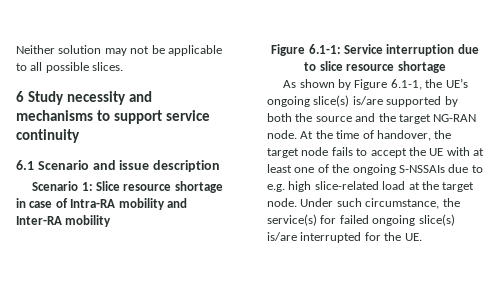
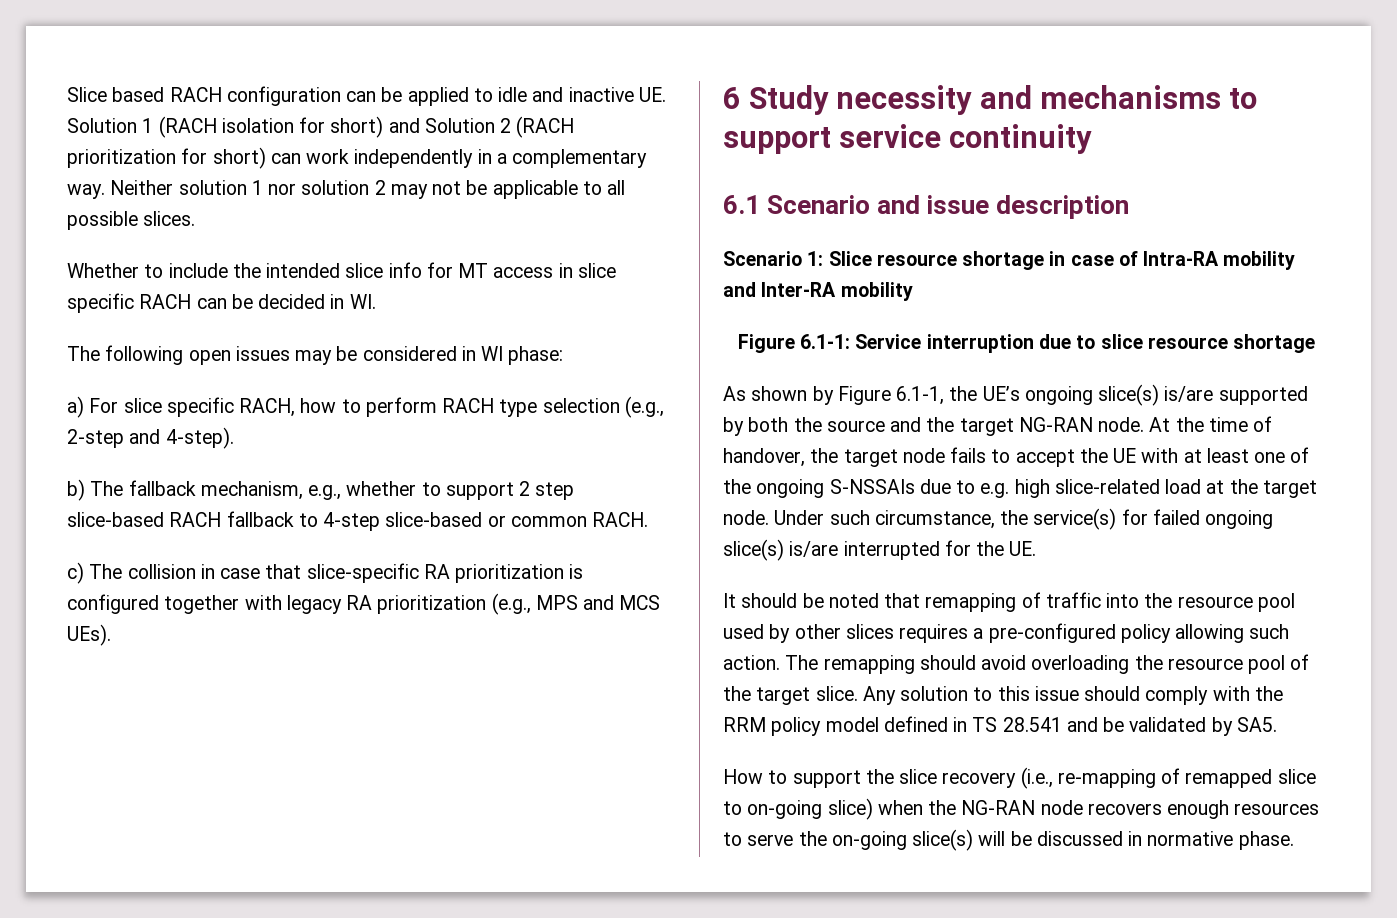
- Neither solution may not be applicable to all possible slices.
+ Slice based RACH configuration can be applied to idle and inactive UE. Solution 1 (RACH isolation for short) and Solution 2 (RACH prioritization for short) can work independently in a complementary way. Neither solution 1 nor solution 2 may not be applicable to all possible slices.
+ Whether to include the intended slice info for MT access in slice specific RACH can be decided in WI.
+ The following open issues may be considered in WI phase:
+ a) For slice specific RACH, how to perform RACH type selection (e.g., 2-step and 4-step).
+ b) The fallback mechanism, e.g., whether to support 2 step slice-based RACH fallback to 4-step slice-based or common RACH.
+ c) The collision in case that slice-specific RA prioritization is configured together with legacy RA prioritization (e.g., MPS and MCS UEs).
+ It should be noted that remapping of traffic into the resource pool used by other slices requires a pre-configured policy allowing such action. The remapping should avoid overloading the resource pool of the target slice. Any solution to this issue should comply with the RRM policy model defined in TS 28.541 and be validated by SA5.
+ How to support the slice recovery (i.e., re-mapping of remapped slice to on-going slice) when the NG-RAN node recovers enough resources to serve the on-going slice(s) will be discussed in normative phase.

